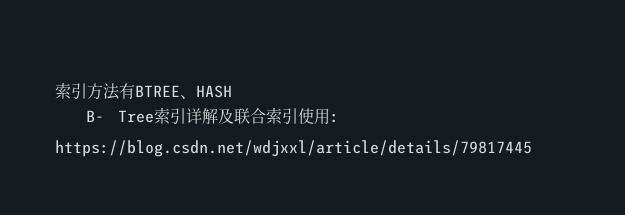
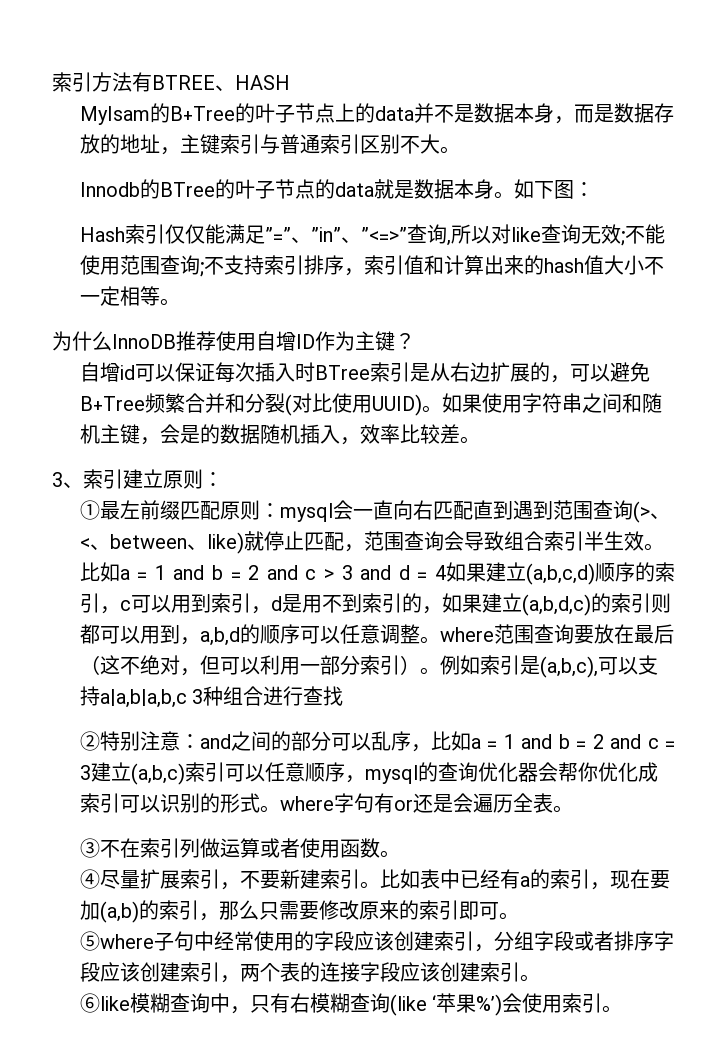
- B- Tree索引详解及联合索引使用:
- https://blog.csdn.net/wdjxxl/article/details/79817445
+ MyIsam的B+Tree的叶子节点上的data并不是数据本身，而是数据存放的地址，主键索引与普通索引区别不大。
+ Innodb的BTree的叶子节点的data就是数据本身。如下图：
+ Hash索引仅仅能满足”=”、”in”、”<=>”查询,所以对like查询无效;不能使用范围查询;不支持索引排序，索引值和计算出来的hash值大小不一定相等。
+ 为什么InnoDB推荐使用自增ID作为主键？
+ 自增id可以保证每次插入时BTree索引是从右边扩展的，可以避免B+Tree频繁合并和分裂(对比使用UUID)。如果使用字符串之间和随机主键，会是的数据随机插入，效率比较差。
+ 3、索引建立原则：
+ ①最左前缀匹配原则：mysql会一直向右匹配直到遇到范围查询(>、<、between、like)就停止匹配，范围查询会导致组合索引半生效。比如a = 1 and b = 2 and c > 3 and d = 4如果建立(a,b,c,d)顺序的索引，c可以用到索引，d是用不到索引的，如果建立(a,b,d,c)的索引则都可以用到，a,b,d的顺序可以任意调整。where范围查询要放在最后（这不绝对，但可以利用一部分索引）。例如索引是(a,b,c),可以支持a|a,b|a,b,c 3种组合进行查找
+ ②特别注意：and之间的部分可以乱序，比如a = 1 and b = 2 and c = 3建立(a,b,c)索引可以任意顺序，mysql的查询优化器会帮你优化成索引可以识别的形式。where字句有or还是会遍历全表。
+ ③不在索引列做运算或者使用函数。
+ ④尽量扩展索引，不要新建索引。比如表中已经有a的索引，现在要加(a,b)的索引，那么只需要修改原来的索引即可。
+ ⑤where子句中经常使用的字段应该创建索引，分组字段或者排序字段应该创建索引，两个表的连接字段应该创建索引。
+ ⑥like模糊查询中，只有右模糊查询(like ‘苹果%’)会使用索引。

